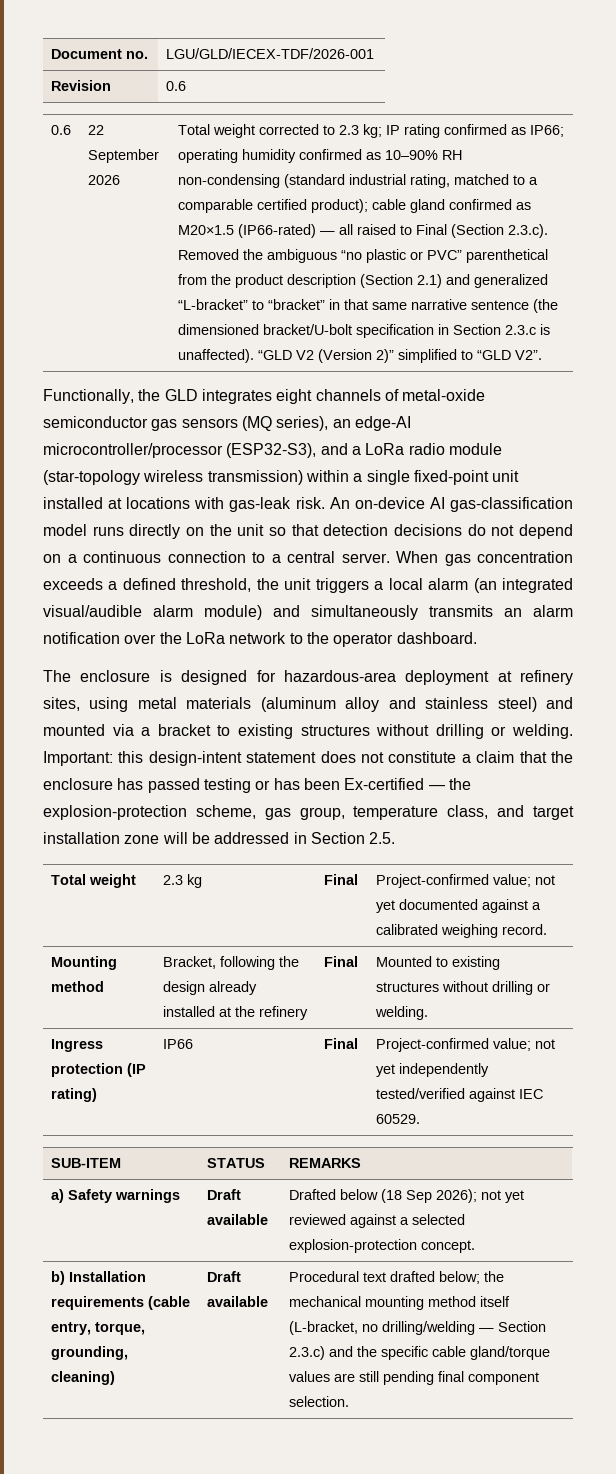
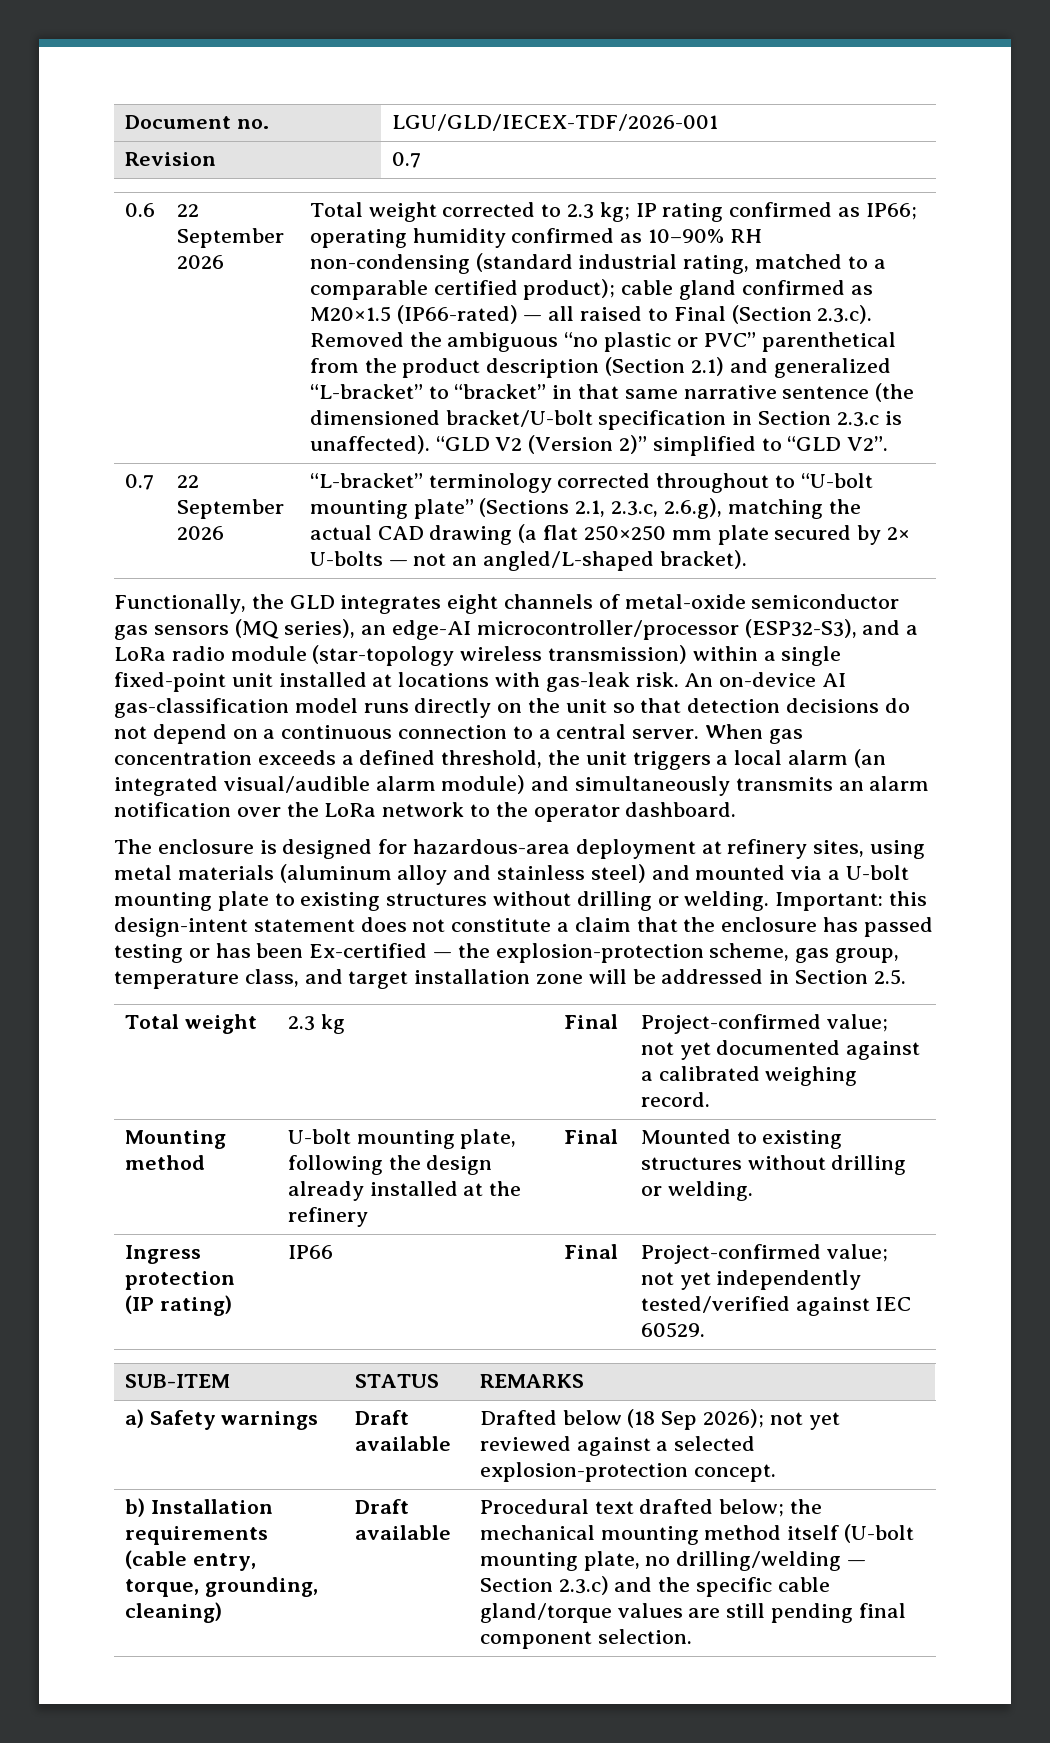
- Revision | 0.6
+ Revision | 0.7
+ 0.7 | 22 September 2026 | “L-bracket” terminology corrected throughout to “U-bolt mounting plate” (Sections 2.1, 2.3.c, 2.6.g), matching the actual CAD drawing (a flat 250×250 mm plate secured by 2× U-bolts — not an angled/L-shaped bracket).
- The enclosure is designed for hazardous-area deployment at refinery sites, using metal materials (aluminum alloy and stainless steel) and mounted via a bracket to existing structures without drilling or welding.
+ The enclosure is designed for hazardous-area deployment at refinery sites, using metal materials (aluminum alloy and stainless steel) and mounted via a U-bolt mounting plate to existing structures without drilling or welding.
- Mounting method | Bracket, following the design already installed at the refinery | Final | Mounted to existing structures without drilling or welding.
+ Mounting method | U-bolt mounting plate, following the design already installed at the refinery | Final | Mounted to existing structures without drilling or welding.
- b) Installation requirements (cable entry, torque, grounding, cleaning) | Draft available | Procedural text drafted below; the mechanical mounting method itself (L-bracket, no drilling/welding — Section 2.3.c) and the specific cable gland/torque values are still pending final component selection.
+ b) Installation requirements (cable entry, torque, grounding, cleaning) | Draft available | Procedural text drafted below; the mechanical mounting method itself (U-bolt mounting plate, no drilling/welding — Section 2.3.c) and the specific cable gland/torque values are still pending final component selection.

